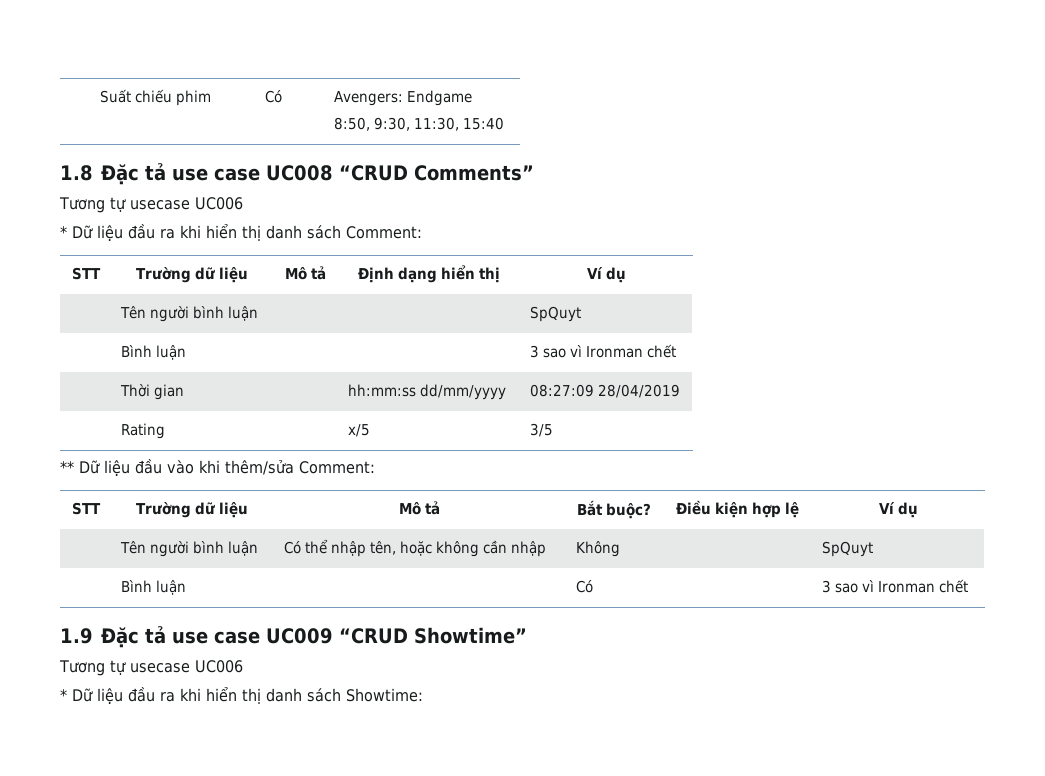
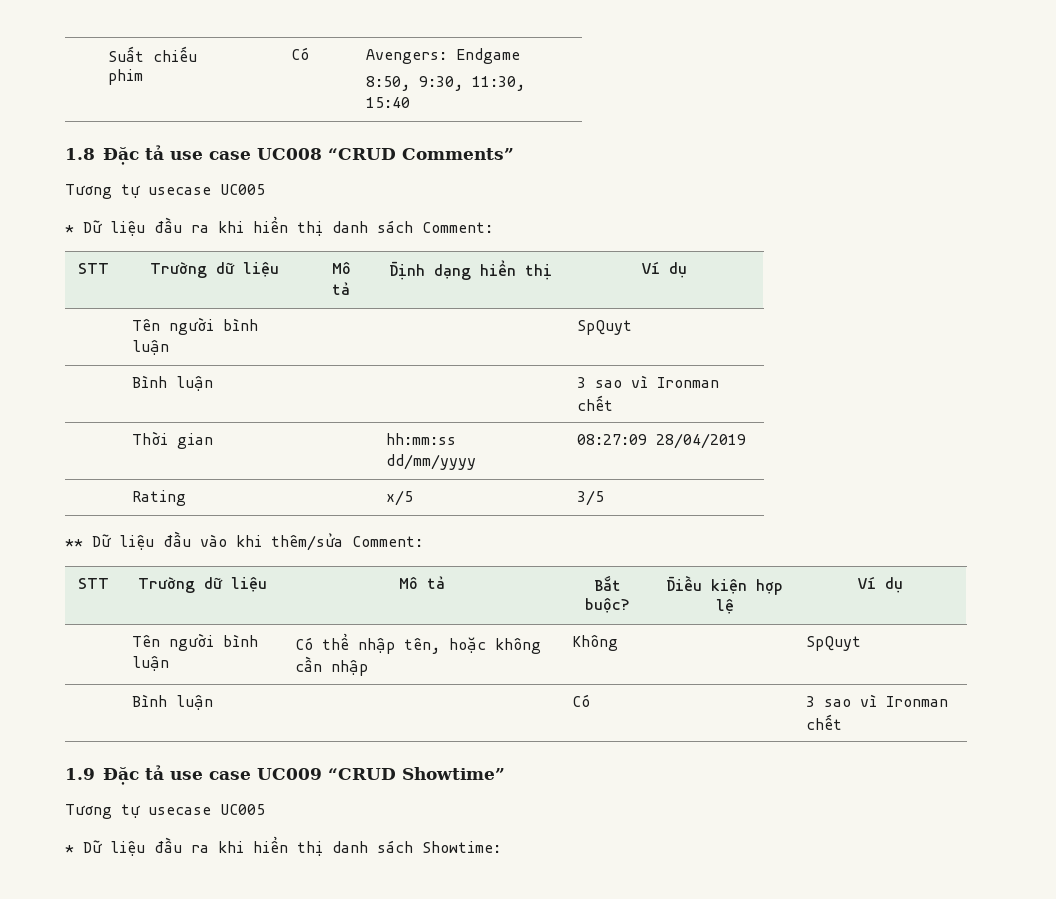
  1.8 Đặc tả use case UC008 “CRUD Comments”
- Tương tự usecase UC006
+ Tương tự usecase UC005
  1.9 Đặc tả use case UC009 “CRUD Showtime”
- Tương tự usecase UC006
+ Tương tự usecase UC005

